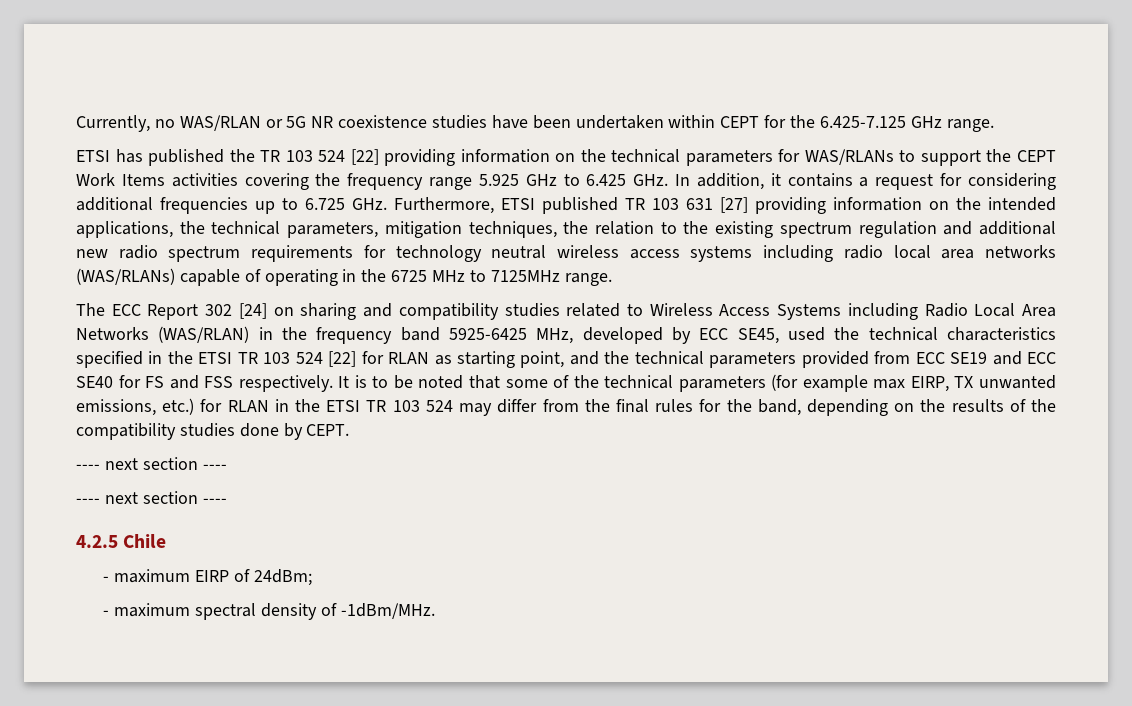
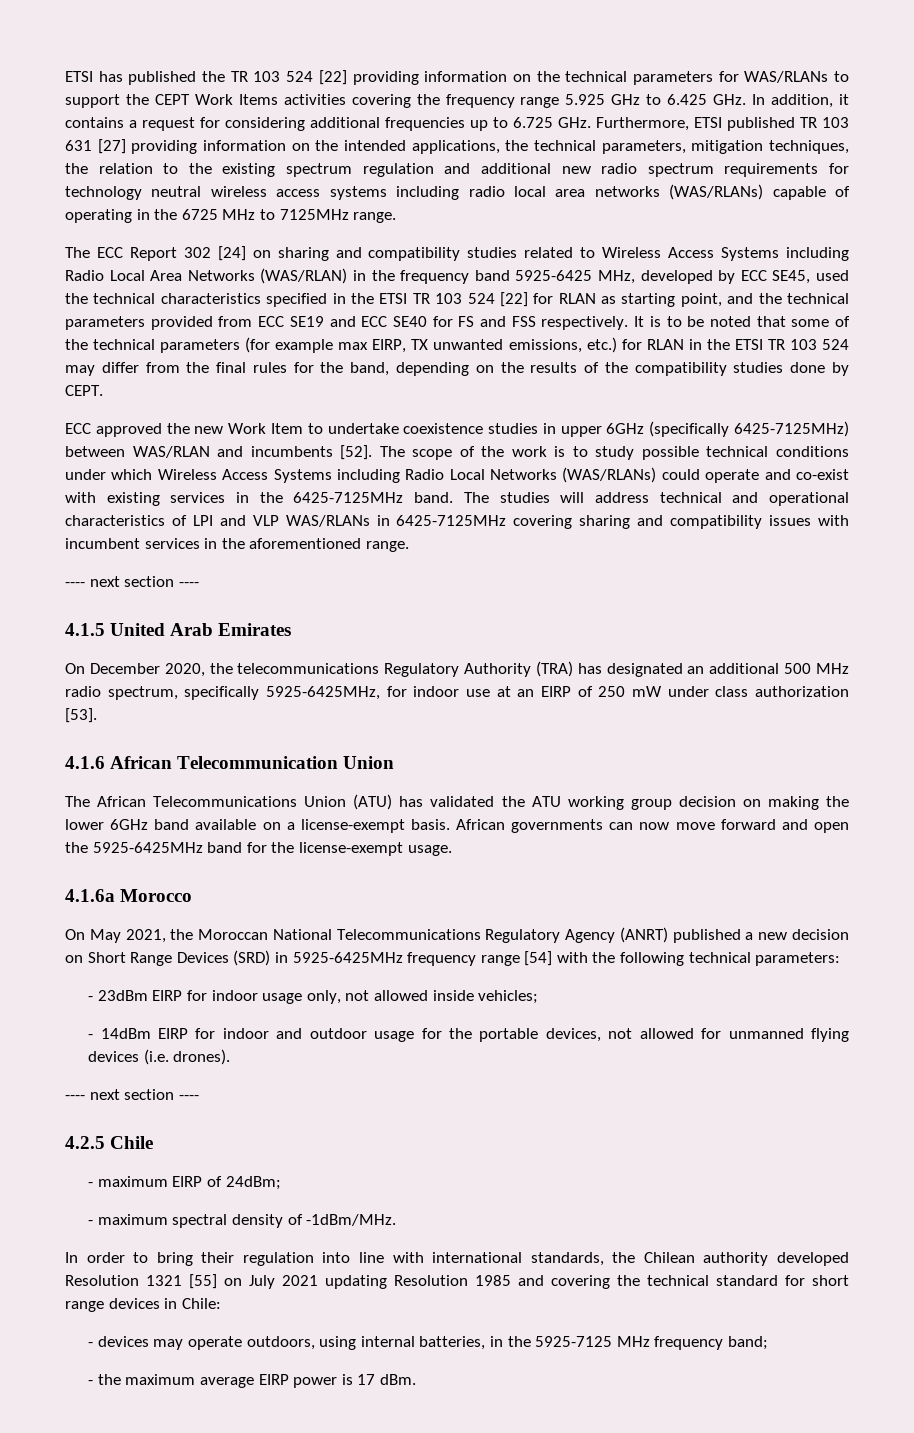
- Currently, no WAS/RLAN or 5G NR coexistence studies have been undertaken within CEPT for the 6.425-7.125 GHz range.
  It is to be noted that some of the technical parameters (for example max EIRP, TX unwanted emissions, etc.) for RLAN in the ETSI TR 103 524 may differ from the final rules for the band, depending on the results of the compatibility studies done by CEPT.
+ ECC approved the new Work Item to undertake coexistence studies in upper 6GHz (specifically 6425-7125MHz) between WAS/RLAN and incumbents [52]. The scope of the work is to study possible technical conditions under which Wireless Access Systems including Radio Local Networks (WAS/RLANs) could operate and co-exist with existing services in the 6425-7125MHz band. The studies will address technical and operational characteristics of LPI and VLP WAS/RLANs in 6425-7125MHz covering sharing and compatibility issues with incumbent services in the aforementioned range.
  ---- next section ----
+ 4.1.5 United Arab Emirates
+ On December 2020, the telecommunications Regulatory Authority (TRA) has designated an additional 500 MHz radio spectrum, specifically 5925-6425MHz, for indoor use at an EIRP of 250 mW under class authorization [53].
+ 4.1.6 African Telecommunication Union
+ The African Telecommunications Union (ATU) has validated the ATU working group decision on making the lower 6GHz band available on a license-exempt basis. African governments can now move forward and open the 5925-6425MHz band for the license-exempt usage.
+ 4.1.6a Morocco
+ On May 2021, the Moroccan National Telecommunications Regulatory Agency (ANRT) published a new decision on Short Range Devices (SRD) in 5925-6425MHz frequency range [54] with the following technical parameters:
+ - 23dBm EIRP for indoor usage only, not allowed inside vehicles;
+ - 14dBm EIRP for indoor and outdoor usage for the portable devices, not allowed for unmanned flying devices (i.e. drones).
+ In order to bring their regulation into line with international standards, the Chilean authority developed Resolution 1321 [55] on July 2021 updating Resolution 1985 and covering the technical standard for short range devices in Chile:
+ - devices may operate outdoors, using internal batteries, in the 5925-7125 MHz frequency band;
+ - the maximum average EIRP power is 17 dBm.

